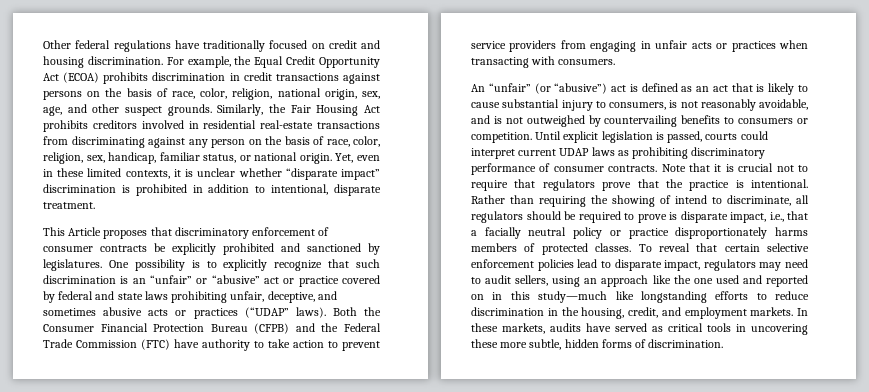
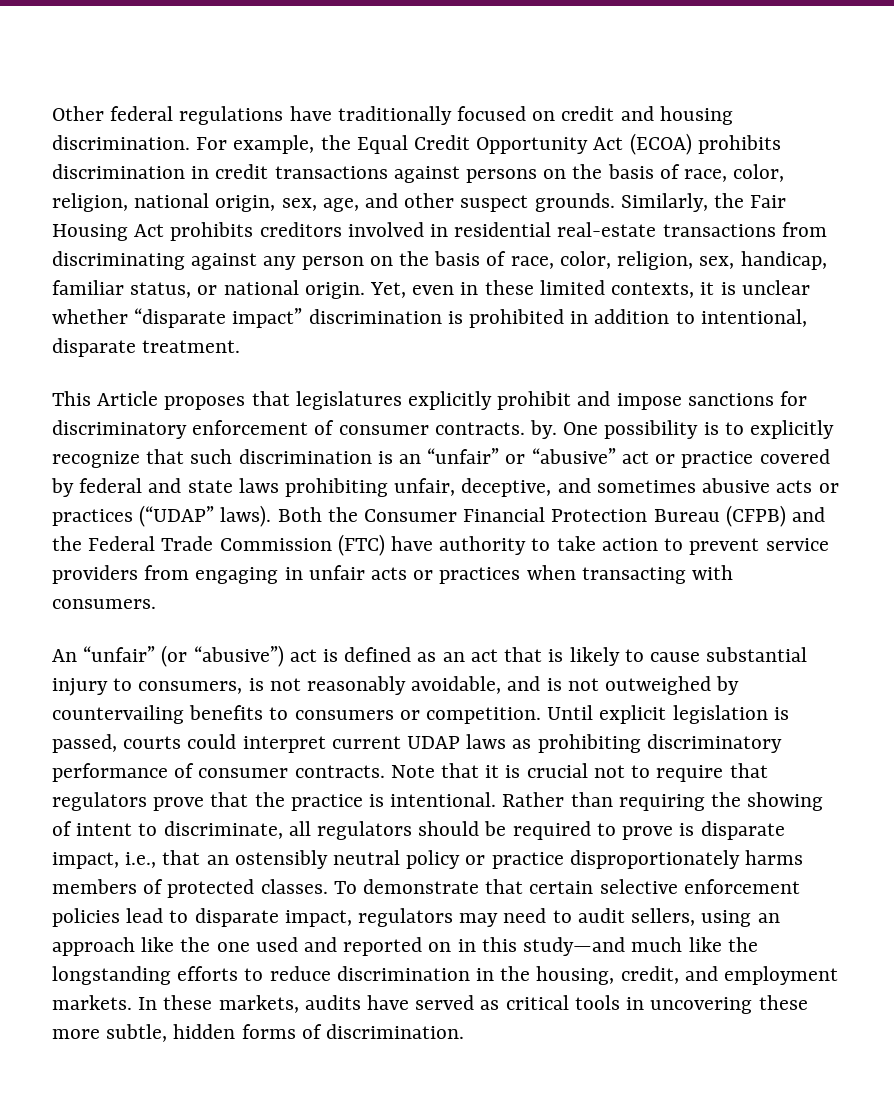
- This Article proposes that discriminatory enforcement of consumer contracts be explicitly prohibited and sanctioned by legislatures.
+ This Article proposes that legislatures explicitly prohibit and impose sanctions for discriminatory enforcement of consumer contracts. by.
- Rather than requiring the showing of intend to discriminate, all regulators should be required to prove is disparate impact, i.e., that a facially neutral policy or practice disproportionately harms members of protected classes.
+ Rather than requiring the showing of intent to discriminate, all regulators should be required to prove is disparate impact, i.e., that an ostensibly neutral policy or practice disproportionately harms members of protected classes.
- To reveal that certain selective enforcement policies lead to disparate impact, regulators may need to audit sellers, using an approach like the one used and reported on in this study—much like longstanding efforts to reduce discrimination in the housing, credit, and employment markets.
+ To demonstrate that certain selective enforcement policies lead to disparate impact, regulators may need to audit sellers, using an approach like the one used and reported on in this study—and much like the longstanding efforts to reduce discrimination in the housing, credit, and employment markets.

